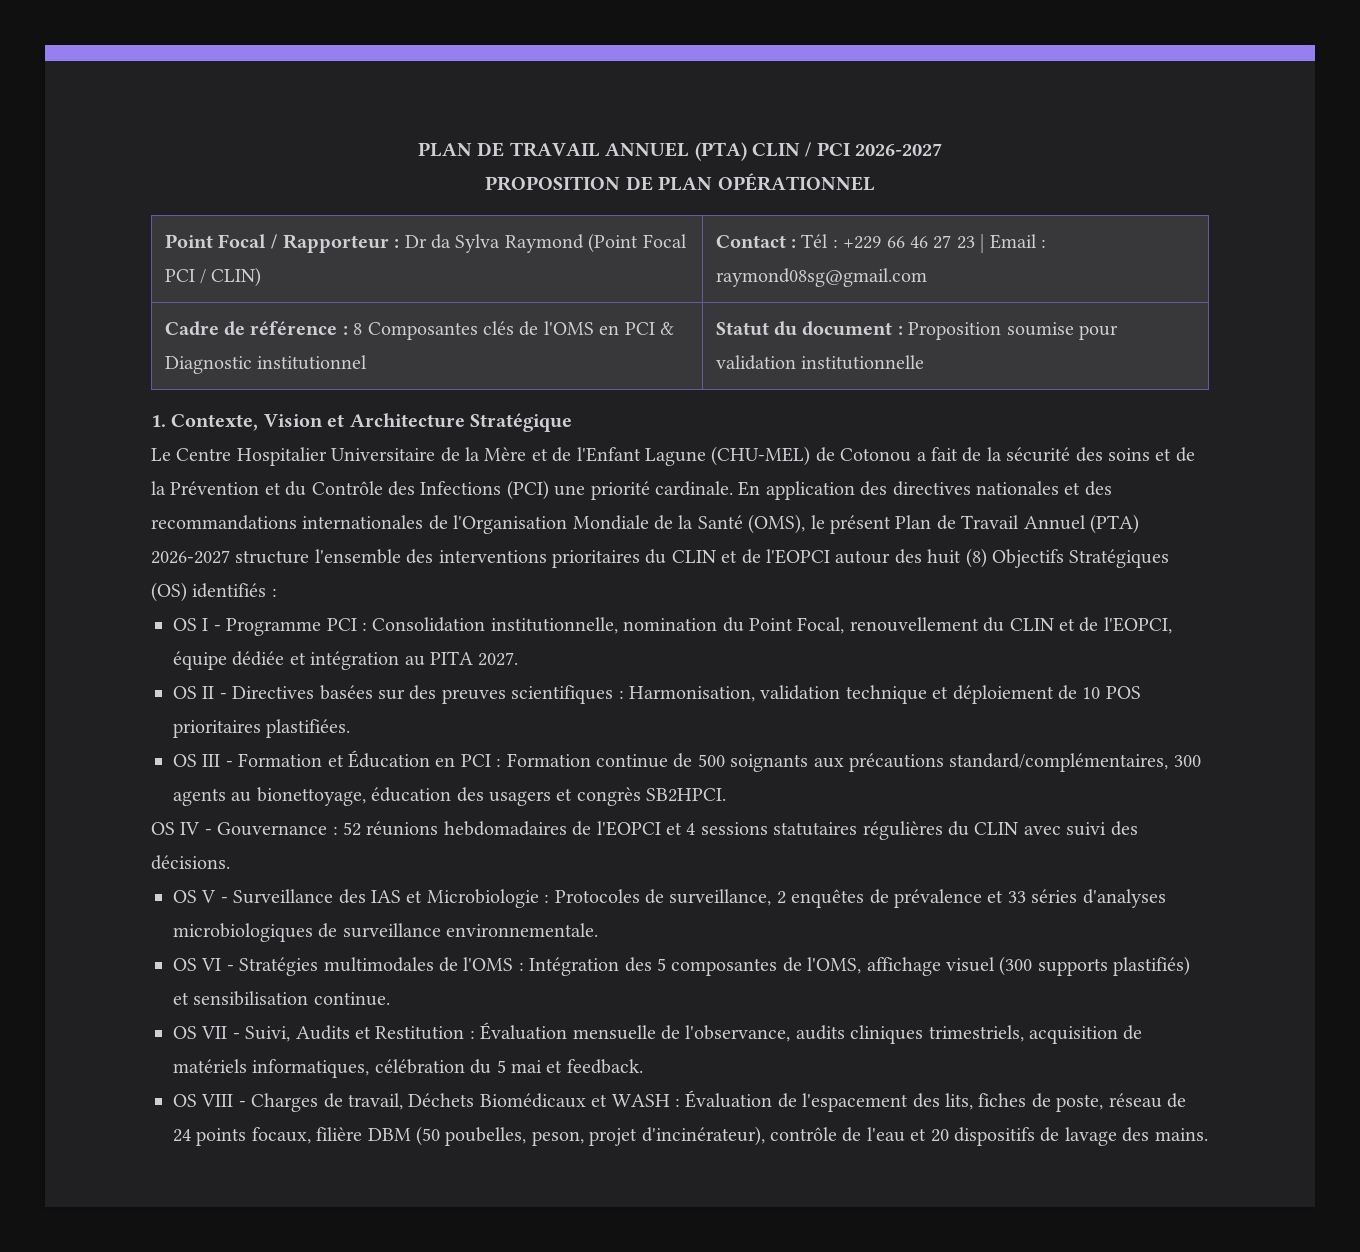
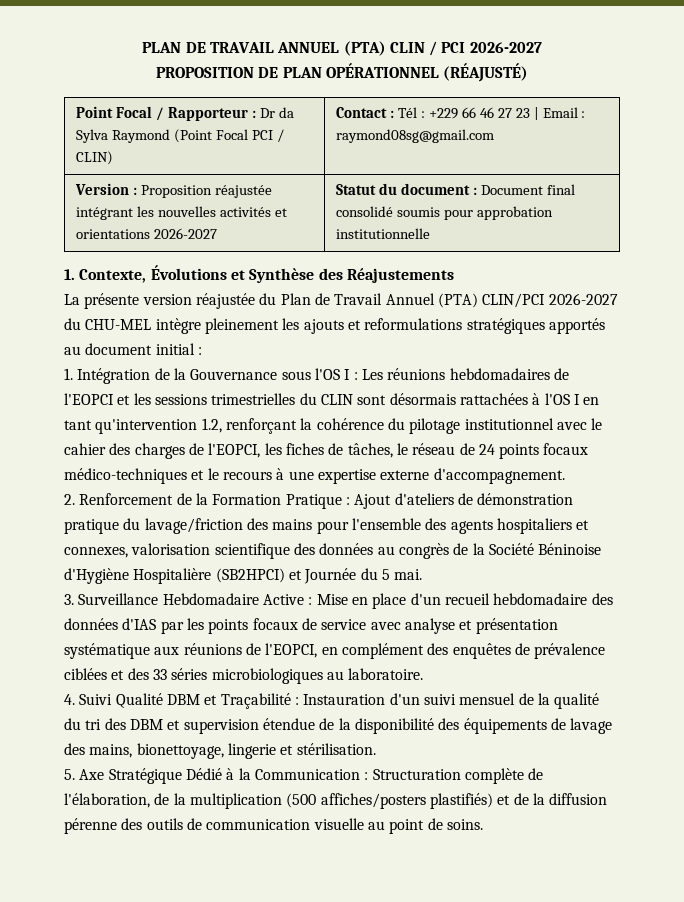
- PROPOSITION DE PLAN OPÉRATIONNEL
+ PROPOSITION DE PLAN OPÉRATIONNEL (RÉAJUSTÉ)
- Cadre de référence : 8 Composantes clés de l'OMS en PCI & Diagnostic institutionnel | Statut du document : Proposition soumise pour validation institutionnelle
- 1. Contexte, Vision et Architecture Stratégique
- Le Centre Hospitalier Universitaire de la Mère et de l'Enfant Lagune (CHU-MEL) de Cotonou a fait de la sécurité des soins et de la Prévention et du Contrôle des Infections (PCI) une priorité cardinale. En application des directives nationales et des recommandations internationales de l'Organisation Mondiale de la Santé (OMS), le présent Plan de Travail Annuel (PTA) 2026-2027 structure l'ensemble des interventions prioritaires du CLIN et de l'EOPCI autour des huit (8) Objectifs Stratégiques (OS) identifiés :
- OS I - Programme PCI : Consolidation institutionnelle, nomination du Point Focal, renouvellement du CLIN et de l'EOPCI, équipe dédiée et intégration au PITA 2027.
- OS II - Directives basées sur des preuves scientifiques : Harmonisation, validation technique et déploiement de 10 POS prioritaires plastifiées.
- OS III - Formation et Éducation en PCI : Formation continue de 500 soignants aux précautions standard/complémentaires, 300 agents au bionettoyage, éducation des usagers et congrès SB2HPCI.
- OS IV - Gouvernance : 52 réunions hebdomadaires de l'EOPCI et 4 sessions statutaires régulières du CLIN avec suivi des décisions.
- OS V - Surveillance des IAS et Microbiologie : Protocoles de surveillance, 2 enquêtes de prévalence et 33 séries d'analyses microbiologiques de surveillance environnementale.
- OS VI - Stratégies multimodales de l'OMS : Intégration des 5 composantes de l'OMS, affichage visuel (300 supports plastifiés) et sensibilisation continue.
- OS VII - Suivi, Audits et Restitution : Évaluation mensuelle de l'observance, audits cliniques trimestriels, acquisition de matériels informatiques, célébration du 5 mai et feedback.
- OS VIII - Charges de travail, Déchets Biomédicaux et WASH : Évaluation de l'espacement des lits, fiches de poste, réseau de 24 points focaux, filière DBM (50 poubelles, peson, projet d'incinérateur), contrôle de l'eau et 20 dispositifs de lavage des mains.
+ Version : Proposition réajustée intégrant les nouvelles activités et orientations 2026-2027 | Statut du document : Document final consolidé soumis pour approbation institutionnelle
+ 1. Contexte, Évolutions et Synthèse des Réajustements
+ La présente version réajustée du Plan de Travail Annuel (PTA) CLIN/PCI 2026-2027 du CHU-MEL intègre pleinement les ajouts et reformulations stratégiques apportés au document initial :
+ 1. Intégration de la Gouvernance sous l'OS I : Les réunions hebdomadaires de l'EOPCI et les sessions trimestrielles du CLIN sont désormais rattachées à l'OS I en tant qu'intervention 1.2, renforçant la cohérence du pilotage institutionnel avec le cahier des charges de l'EOPCI, les fiches de tâches, le réseau de 24 points focaux médico-techniques et le recours à une expertise externe d'accompagnement.
+ 2. Renforcement de la Formation Pratique : Ajout d'ateliers de démonstration pratique du lavage/friction des mains pour l'ensemble des agents hospitaliers et connexes, valorisation scientifique des données au congrès de la Société Béninoise d'Hygiène Hospitalière (SB2HPCI) et Journée du 5 mai.
+ 3. Surveillance Hebdomadaire Active : Mise en place d'un recueil hebdomadaire des données d'IAS par les points focaux de service avec analyse et présentation systématique aux réunions de l'EOPCI, en complément des enquêtes de prévalence ciblées et des 33 séries microbiologiques au laboratoire.
+ 4. Suivi Qualité DBM et Traçabilité : Instauration d'un suivi mensuel de la qualité du tri des DBM et supervision étendue de la disponibilité des équipements de lavage des mains, bionettoyage, lingerie et stérilisation.
+ 5. Axe Stratégique Dédié à la Communication : Structuration complète de l'élaboration, de la multiplication (500 affiches/posters plastifiés) et de la diffusion pérenne des outils de communication visuelle au point de soins.

